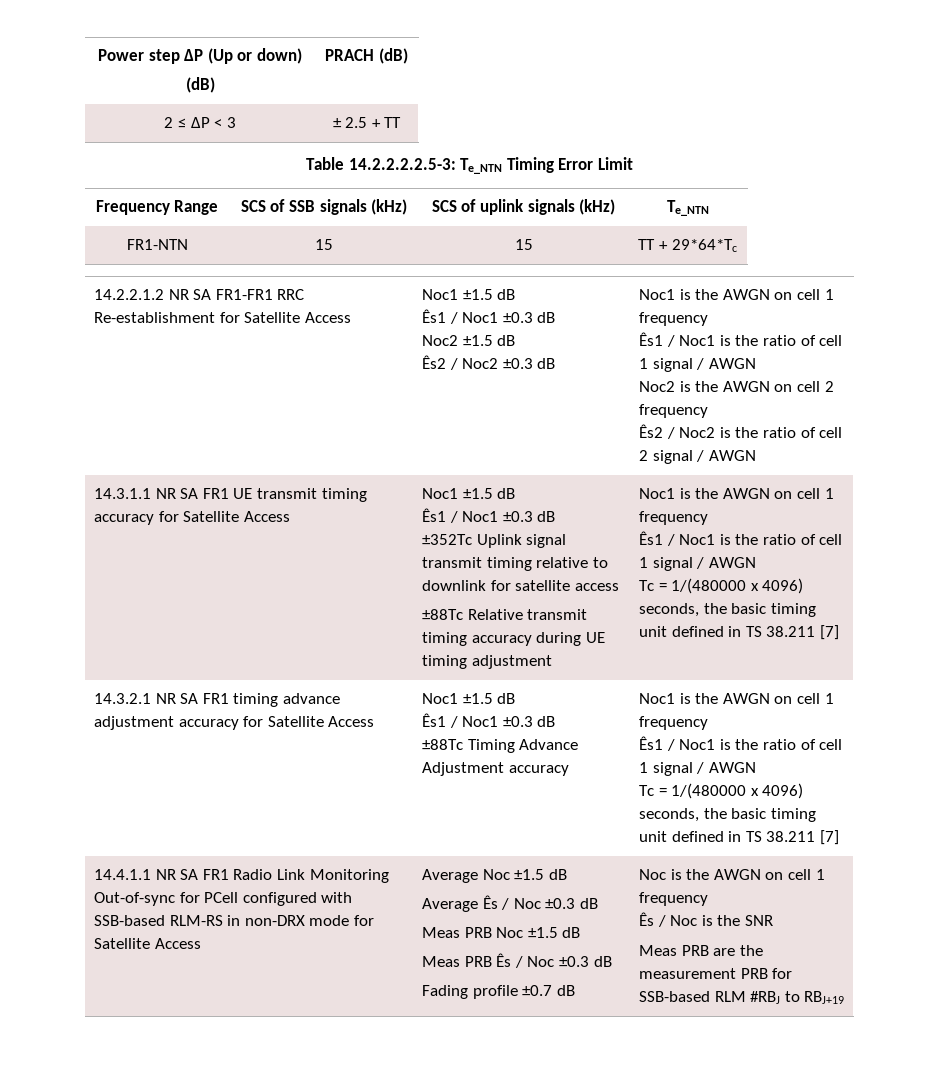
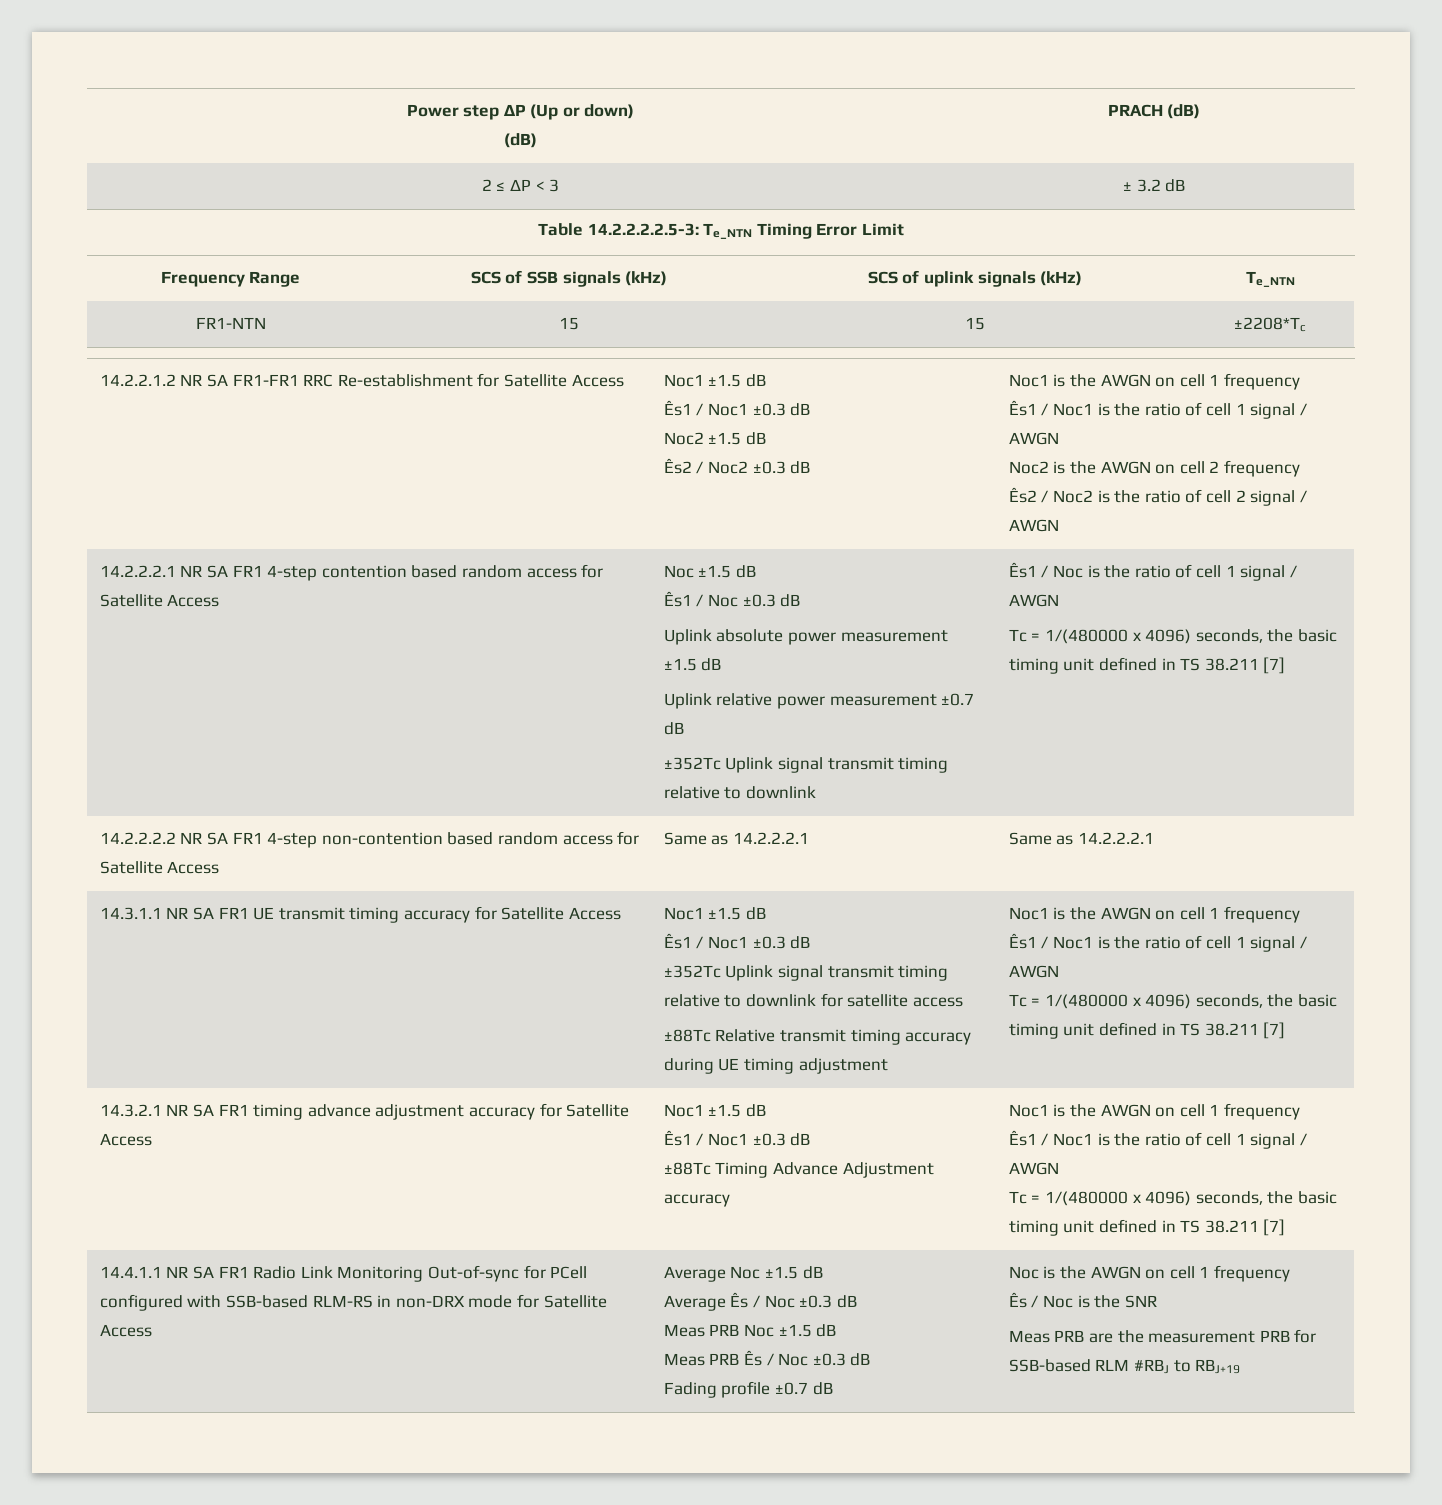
- 2 ≤ ΔP < 3 | ± 2.5 + TT
+ 2 ≤ ΔP < 3 | ± 3.2 dB
- FR1-NTN | 15 | 15 | TT + 29*64*Tc
+ FR1-NTN | 15 | 15 | ±2208*Tc
+ 14.2.2.2.1 NR SA FR1 4-step contention based random access for Satellite Access | Noc ±1.5 dB
+ Ês1 / Noc ±0.3 dB
+ Uplink absolute power measurement ±1.5 dB
+ Uplink relative power measurement ±0.7 dB
+ ±352Tc Uplink signal transmit timing relative to downlink | Ês1 / Noc is the ratio of cell 1 signal / AWGN
+ Tc = 1/(480000 x 4096) seconds, the basic timing unit defined in TS 38.211 [7]
+ 14.2.2.2.2 NR SA FR1 4-step non-contention based random access for Satellite Access | Same as 14.2.2.2.1 | Same as 14.2.2.2.1

